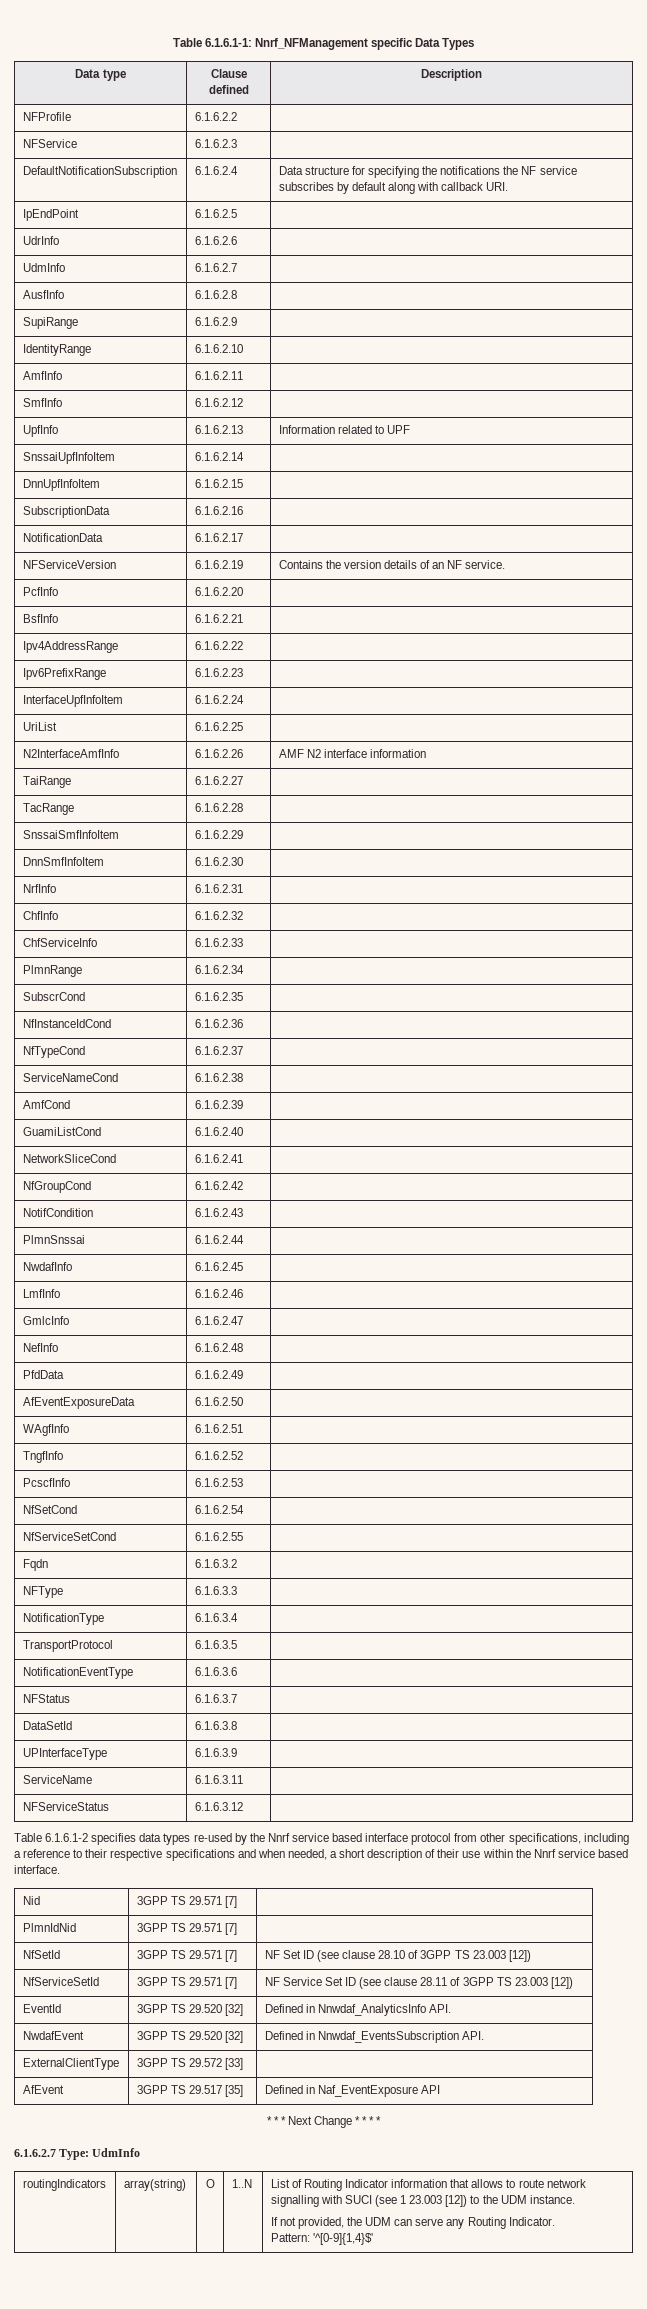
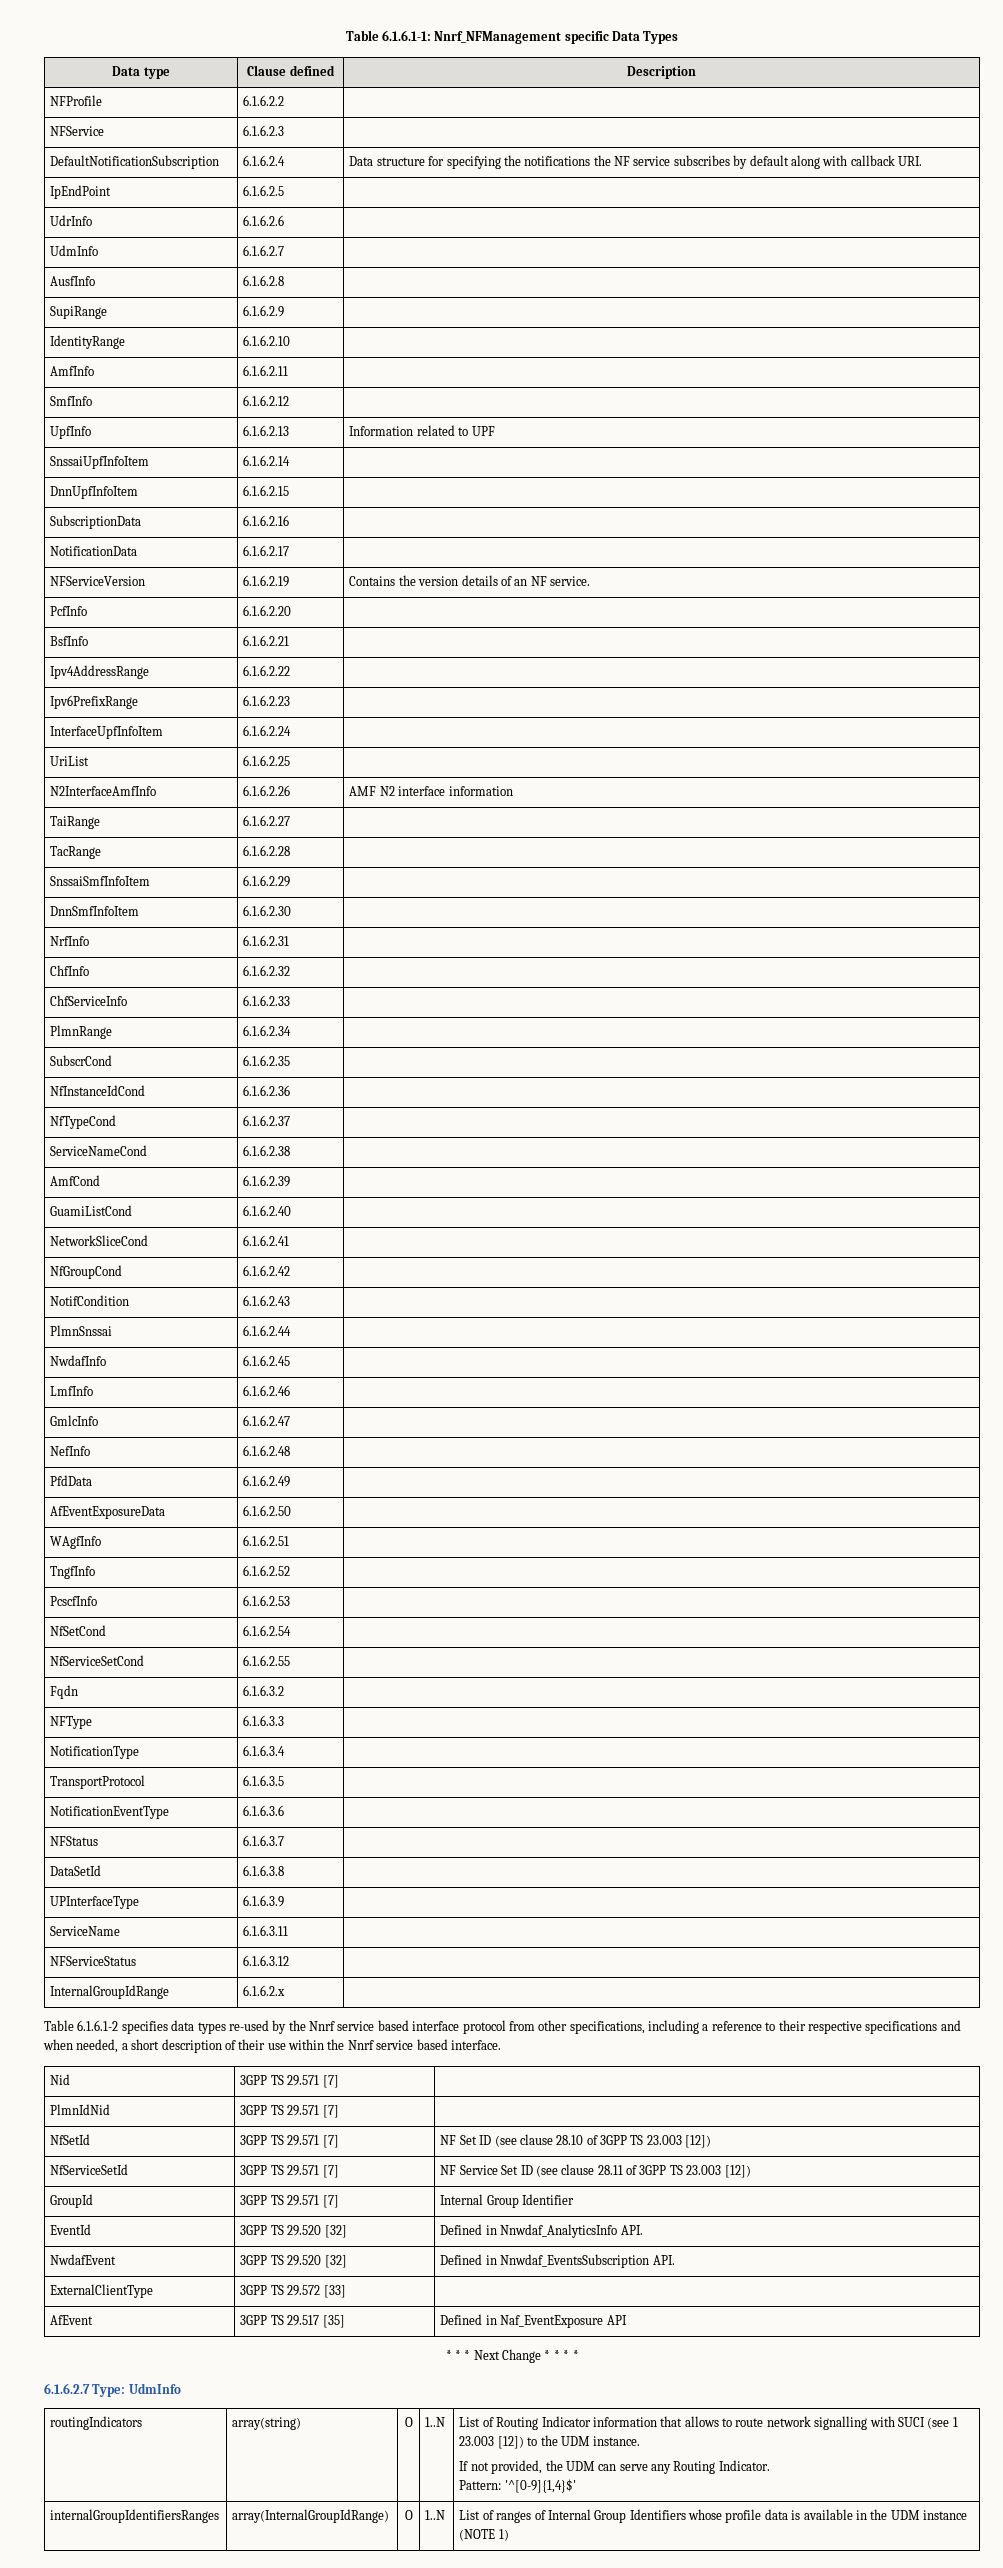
+ InternalGroupIdRange | 6.1.6.2.x |
+ GroupId | 3GPP TS 29.571 [7] | Internal Group Identifier
+ internalGroupIdentifiersRanges | array(InternalGroupIdRange) | O | 1..N | List of ranges of Internal Group Identifiers whose profile data is available in the UDM instance (NOTE 1)

